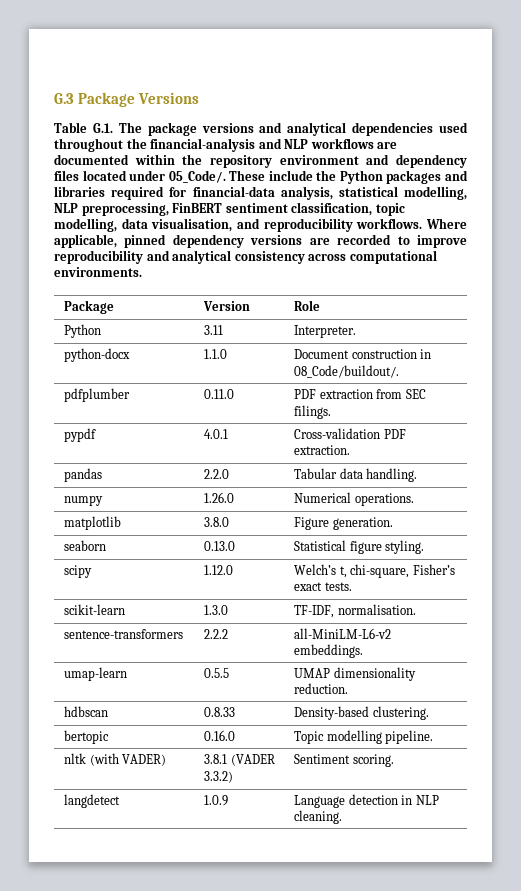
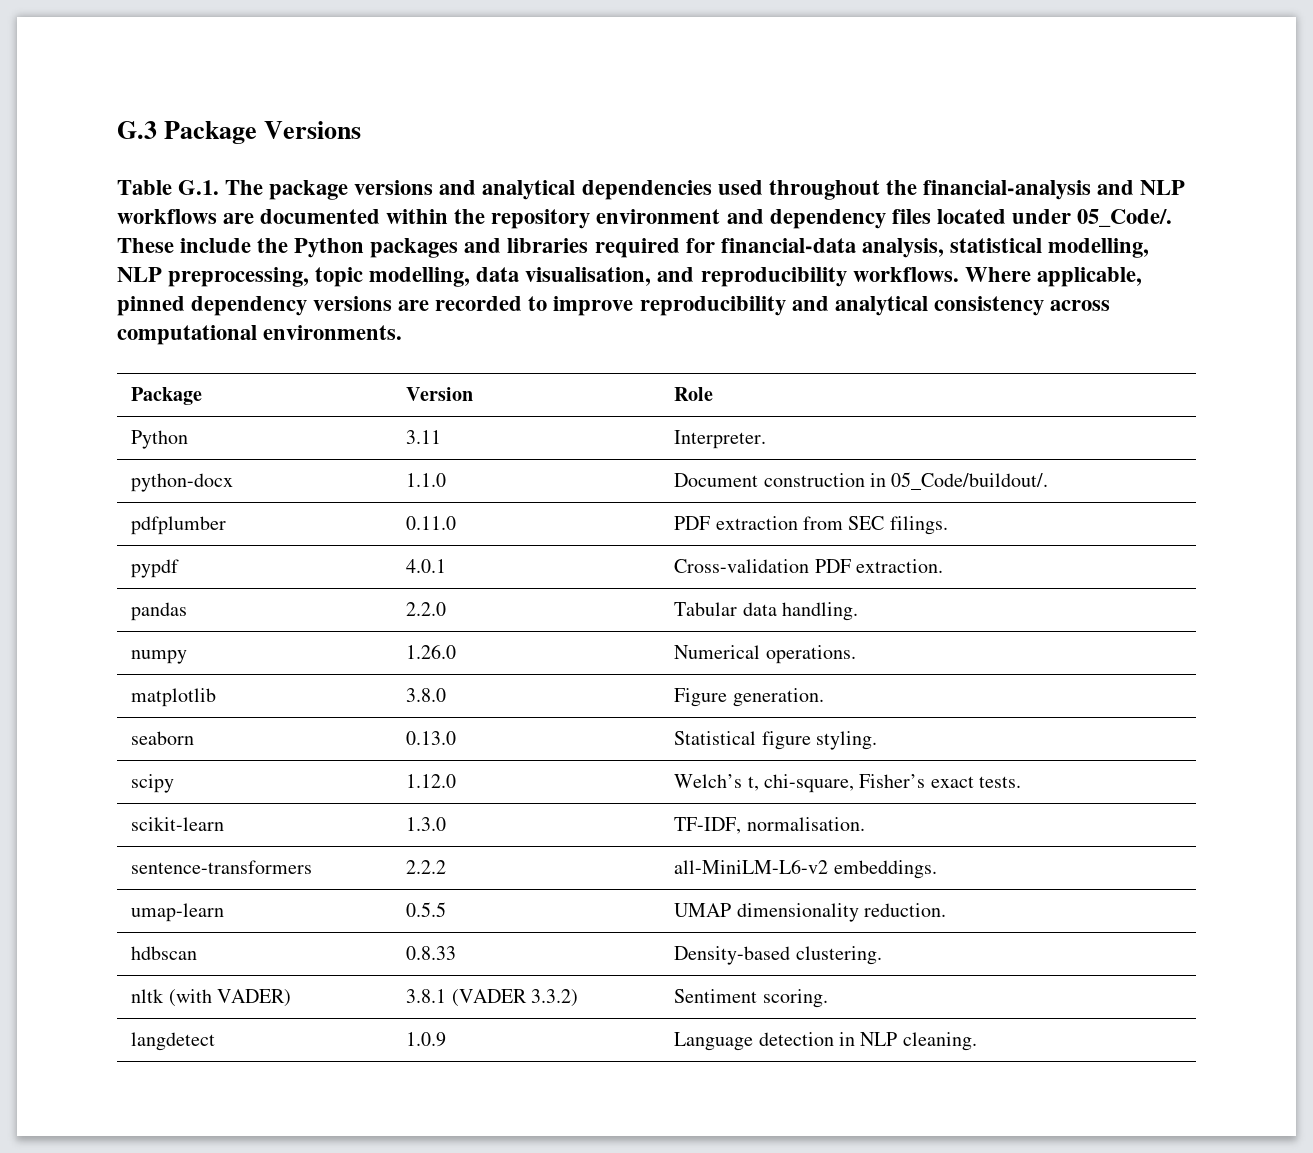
- These include the Python packages and libraries required for financial-data analysis, statistical modelling, NLP preprocessing, FinBERT sentiment classification, topic modelling, data visualisation, and reproducibility workflows.
+ These include the Python packages and libraries required for financial-data analysis, statistical modelling, NLP preprocessing, topic modelling, data visualisation, and reproducibility workflows.
- python-docx | 1.1.0 | Document construction in 08_Code/buildout/.
+ python-docx | 1.1.0 | Document construction in 05_Code/buildout/.
- bertopic | 0.16.0 | Topic modelling pipeline.

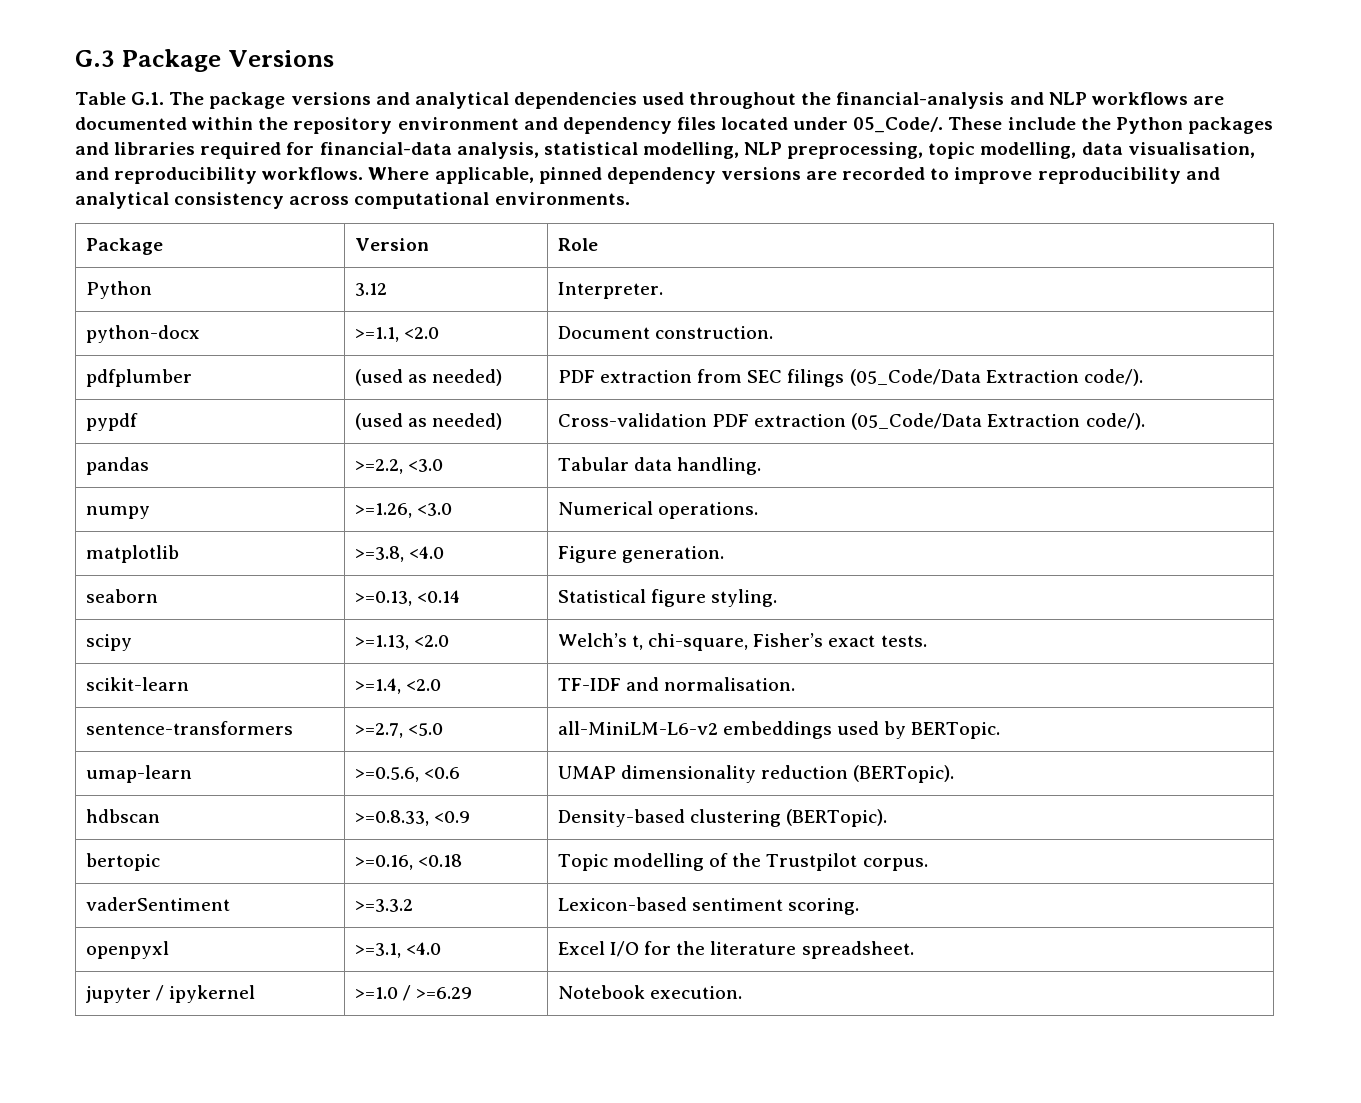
- Python | 3.11 | Interpreter.
+ Python | 3.12 | Interpreter.
- python-docx | 1.1.0 | Document construction in 05_Code/buildout/.
- pdfplumber | 0.11.0 | PDF extraction from SEC filings.
- pypdf | 4.0.1 | Cross-validation PDF extraction.
+ python-docx | >=1.1, <2.0 | Document construction.
+ pdfplumber | (used as needed) | PDF extraction from SEC filings (05_Code/Data Extraction code/).
+ pypdf | (used as needed) | Cross-validation PDF extraction (05_Code/Data Extraction code/).
- pandas | 2.2.0 | Tabular data handling.
+ pandas | >=2.2, <3.0 | Tabular data handling.
- numpy | 1.26.0 | Numerical operations.
+ numpy | >=1.26, <3.0 | Numerical operations.
- matplotlib | 3.8.0 | Figure generation.
+ matplotlib | >=3.8, <4.0 | Figure generation.
- seaborn | 0.13.0 | Statistical figure styling.
+ seaborn | >=0.13, <0.14 | Statistical figure styling.
- scipy | 1.12.0 | Welch’s t, chi-square, Fisher’s exact tests.
+ scipy | >=1.13, <2.0 | Welch’s t, chi-square, Fisher’s exact tests.
- scikit-learn | 1.3.0 | TF-IDF, normalisation.
+ scikit-learn | >=1.4, <2.0 | TF-IDF and normalisation.
- sentence-transformers | 2.2.2 | all-MiniLM-L6-v2 embeddings.
+ sentence-transformers | >=2.7, <5.0 | all-MiniLM-L6-v2 embeddings used by BERTopic.
- umap-learn | 0.5.5 | UMAP dimensionality reduction.
+ umap-learn | >=0.5.6, <0.6 | UMAP dimensionality reduction (BERTopic).
- hdbscan | 0.8.33 | Density-based clustering.
- nltk (with VADER) | 3.8.1 (VADER 3.3.2) | Sentiment scoring.
- langdetect | 1.0.9 | Language detection in NLP cleaning.
+ hdbscan | >=0.8.33, <0.9 | Density-based clustering (BERTopic).
+ bertopic | >=0.16, <0.18 | Topic modelling of the Trustpilot corpus.
+ vaderSentiment | >=3.3.2 | Lexicon-based sentiment scoring.
+ openpyxl | >=3.1, <4.0 | Excel I/O for the literature spreadsheet.
+ jupyter / ipykernel | >=1.0 / >=6.29 | Notebook execution.

